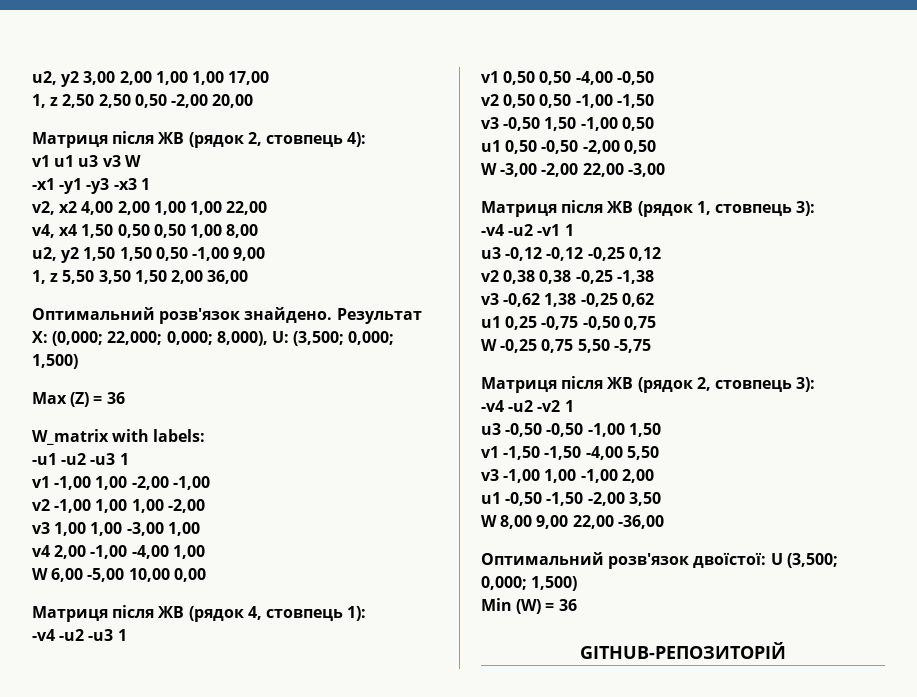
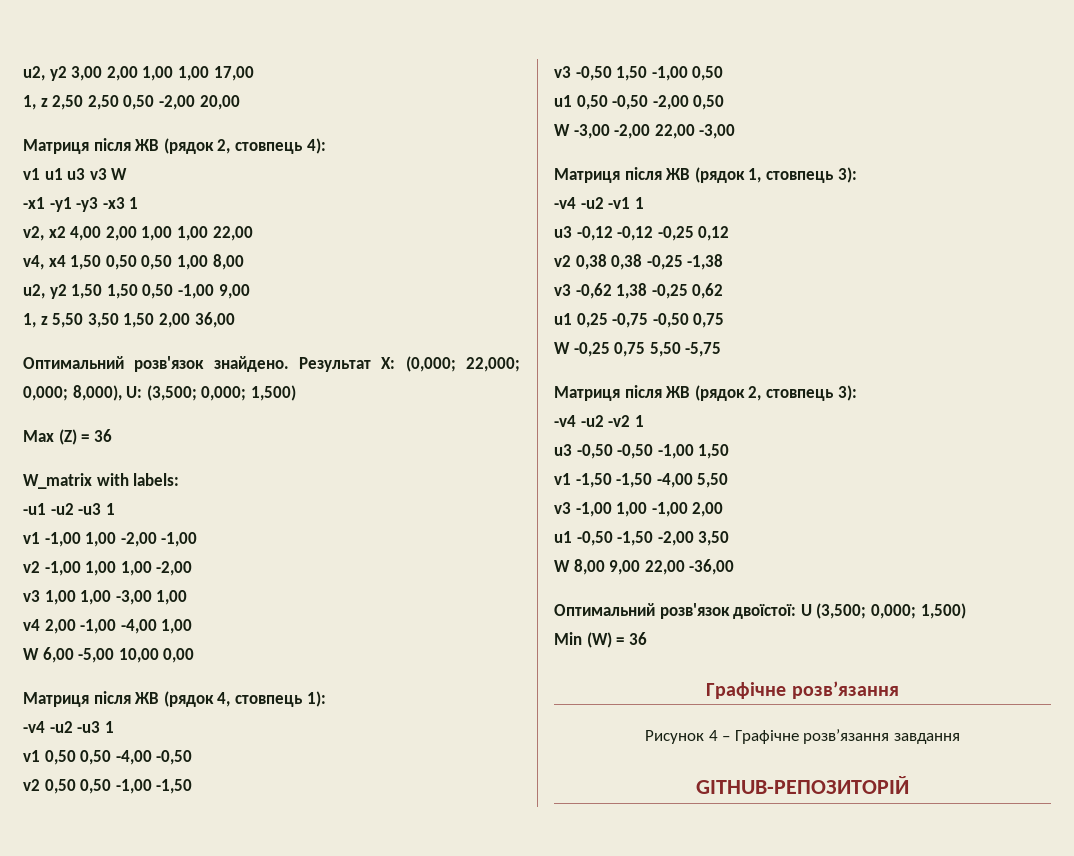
  Min (W) = 36
+ Графічне розв’язання
+ Рисунок 4 – Графічне розв’язання завдання

